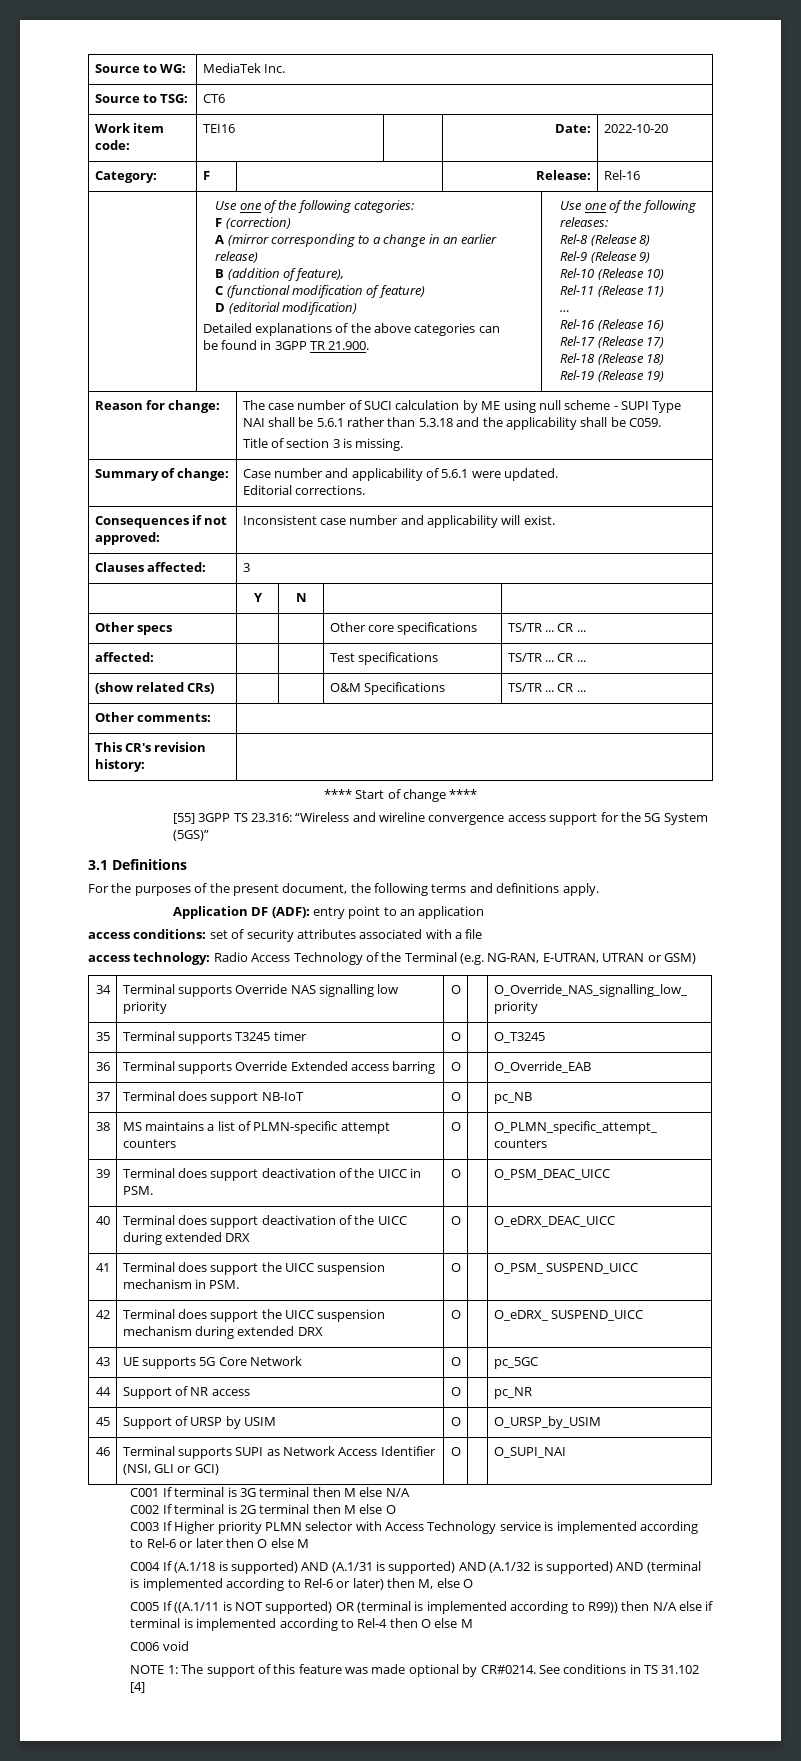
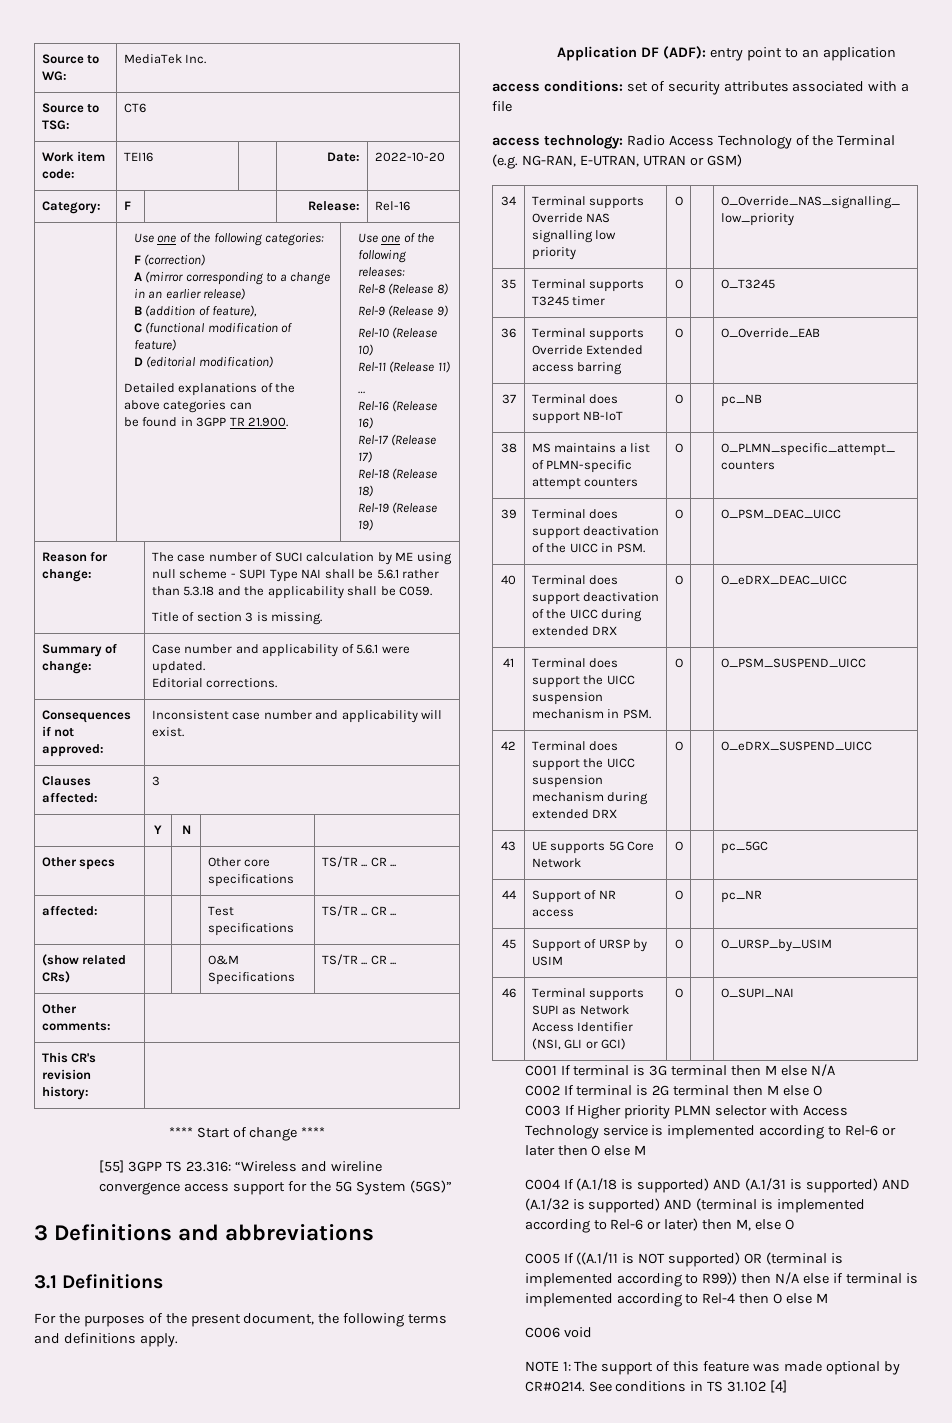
+ 3 Definitions and abbreviations
- 41 | Terminal does support the UICC suspension mechanism in PSM. | O | | O_PSM_ SUSPEND_UICC
+ 41 | Terminal does support the UICC suspension mechanism in PSM. | O | | O_PSM_SUSPEND_UICC
- 42 | Terminal does support the UICC suspension mechanism during extended DRX | O | | O_eDRX_ SUSPEND_UICC
+ 42 | Terminal does support the UICC suspension mechanism during extended DRX | O | | O_eDRX_SUSPEND_UICC

